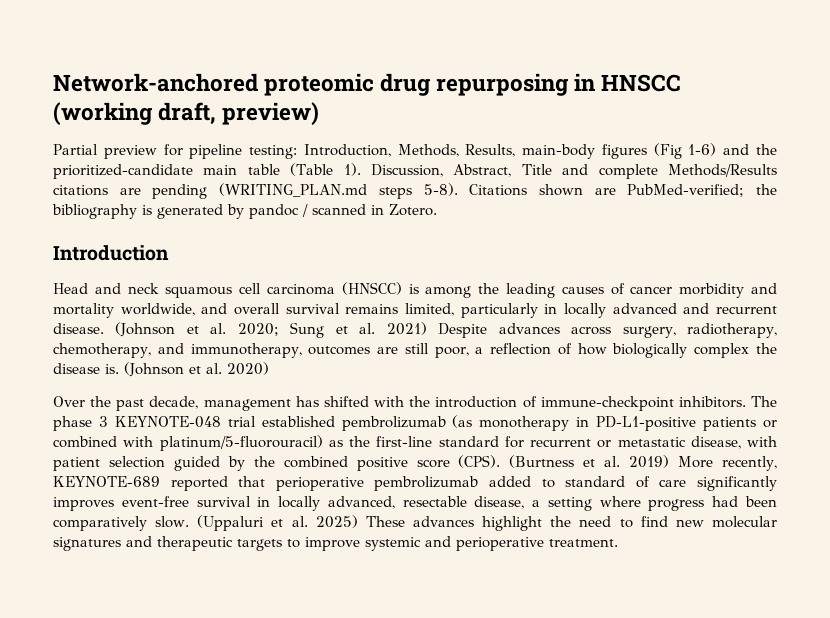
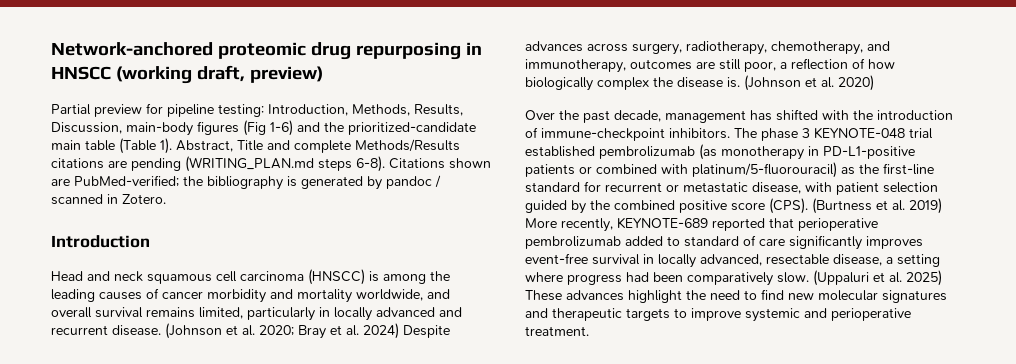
- Partial preview for pipeline testing: Introduction, Methods, Results, main-body figures (Fig 1-6) and the prioritized-candidate main table (Table 1).
+ Partial preview for pipeline testing: Introduction, Methods, Results, Discussion, main-body figures (Fig 1-6) and the prioritized-candidate main table (Table 1).
- Discussion, Abstract, Title and complete Methods/Results citations are pending (WRITING_PLAN.md steps 5-8).
+ Abstract, Title and complete Methods/Results citations are pending (WRITING_PLAN.md steps 6-8).
- (Johnson et al. 2020; Sung et al. 2021) Despite advances across surgery, radiotherapy, chemotherapy, and immunotherapy, outcomes are still poor, a reflection of how biologically complex the disease is.
+ (Johnson et al. 2020; Bray et al. 2024) Despite advances across surgery, radiotherapy, chemotherapy, and immunotherapy, outcomes are still poor, a reflection of how biologically complex the disease is.

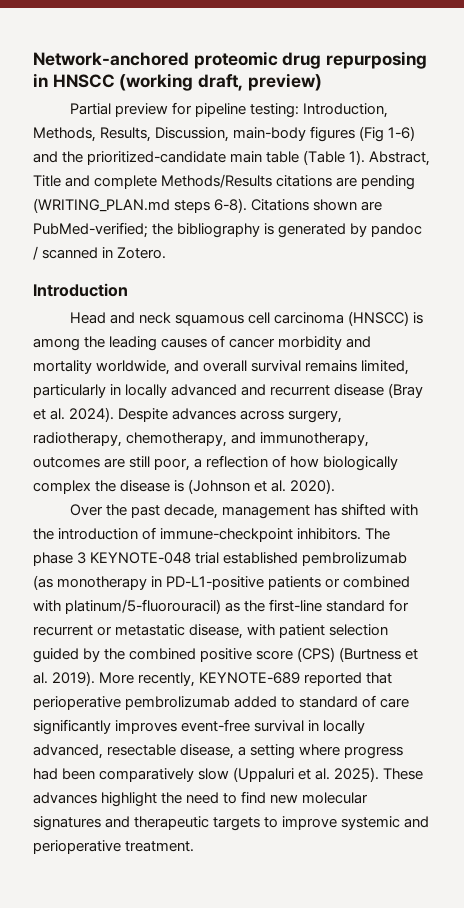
- Head and neck squamous cell carcinoma (HNSCC) is among the leading causes of cancer morbidity and mortality worldwide, and overall survival remains limited, particularly in locally advanced and recurrent disease. (Johnson et al. 2020; Bray et al. 2024) Despite advances across surgery, radiotherapy, chemotherapy, and immunotherapy, outcomes are still poor, a reflection of how biologically complex the disease is. (Johnson et al. 2020)
+ Head and neck squamous cell carcinoma (HNSCC) is among the leading causes of cancer morbidity and mortality worldwide, and overall survival remains limited, particularly in locally advanced and recurrent disease (Bray et al. 2024). Despite advances across surgery, radiotherapy, chemotherapy, and immunotherapy, outcomes are still poor, a reflection of how biologically complex the disease is (Johnson et al. 2020).
- The phase 3 KEYNOTE-048 trial established pembrolizumab (as monotherapy in PD-L1-positive patients or combined with platinum/5-fluorouracil) as the first-line standard for recurrent or metastatic disease, with patient selection guided by the combined positive score (CPS). (Burtness et al. 2019) More recently, KEYNOTE-689 reported that perioperative pembrolizumab added to standard of care significantly improves event-free survival in locally advanced, resectable disease, a setting where progress had been comparatively slow. (Uppaluri et al. 2025) These advances highlight the need to find new molecular signatures and therapeutic targets to improve systemic and perioperative treatment.
+ The phase 3 KEYNOTE-048 trial established pembrolizumab (as monotherapy in PD-L1-positive patients or combined with platinum/5-fluorouracil) as the first-line standard for recurrent or metastatic disease, with patient selection guided by the combined positive score (CPS) (Burtness et al. 2019). More recently, KEYNOTE-689 reported that perioperative pembrolizumab added to standard of care significantly improves event-free survival in locally advanced, resectable disease, a setting where progress had been comparatively slow (Uppaluri et al. 2025). These advances highlight the need to find new molecular signatures and therapeutic targets to improve systemic and perioperative treatment.

